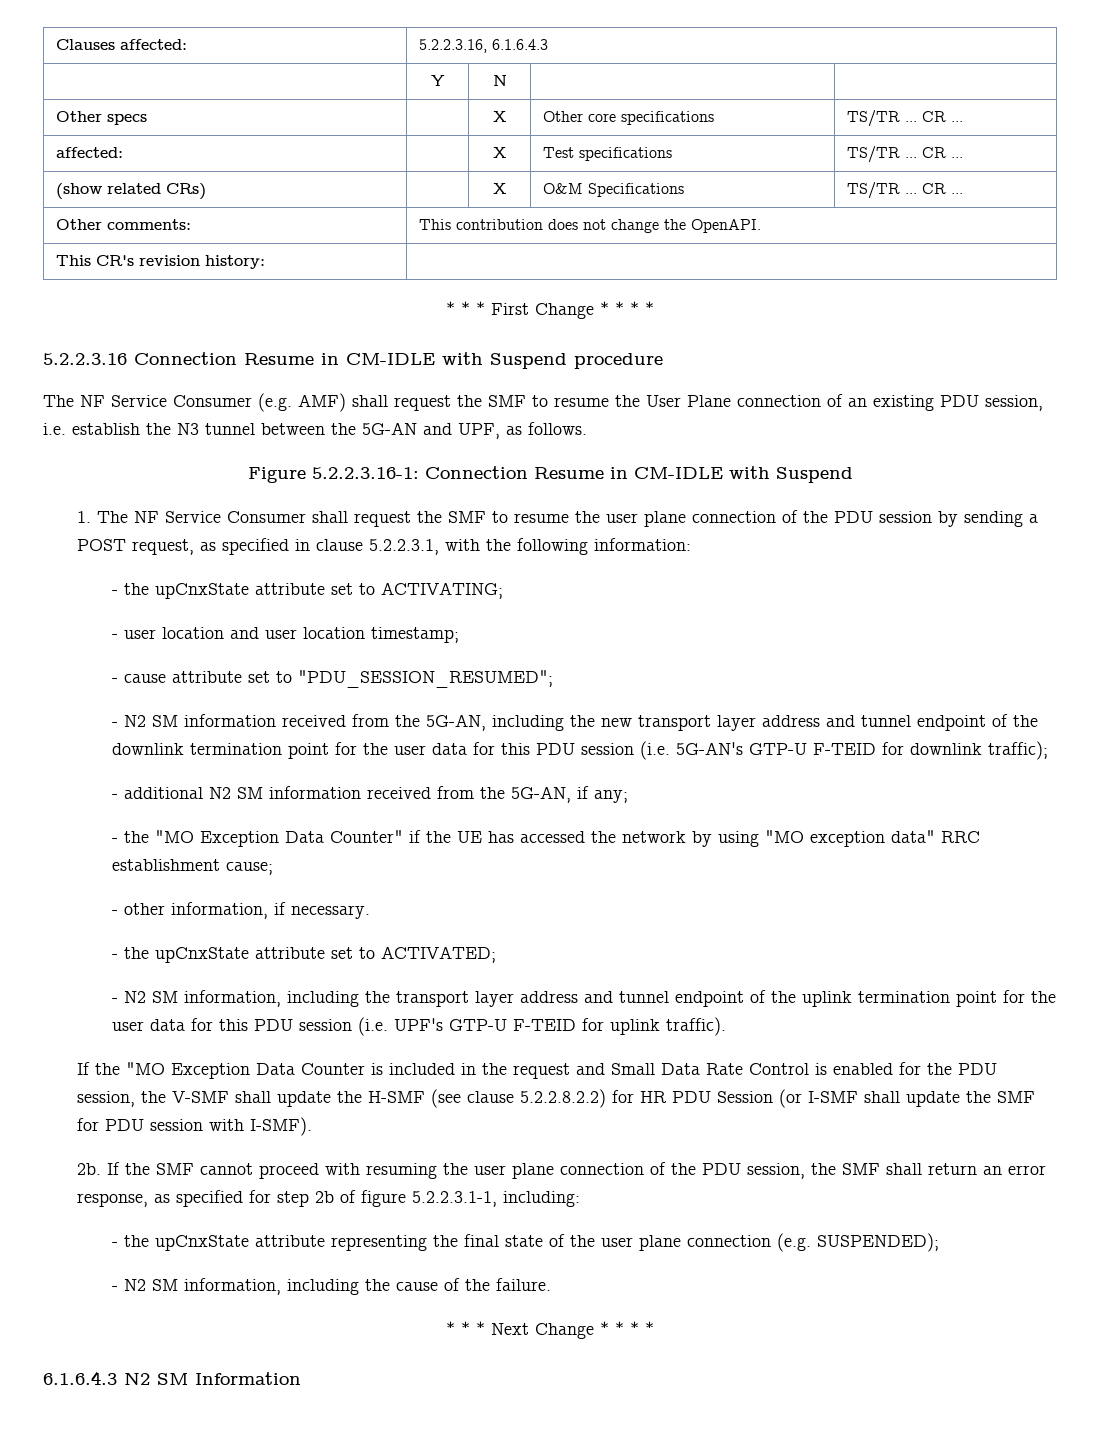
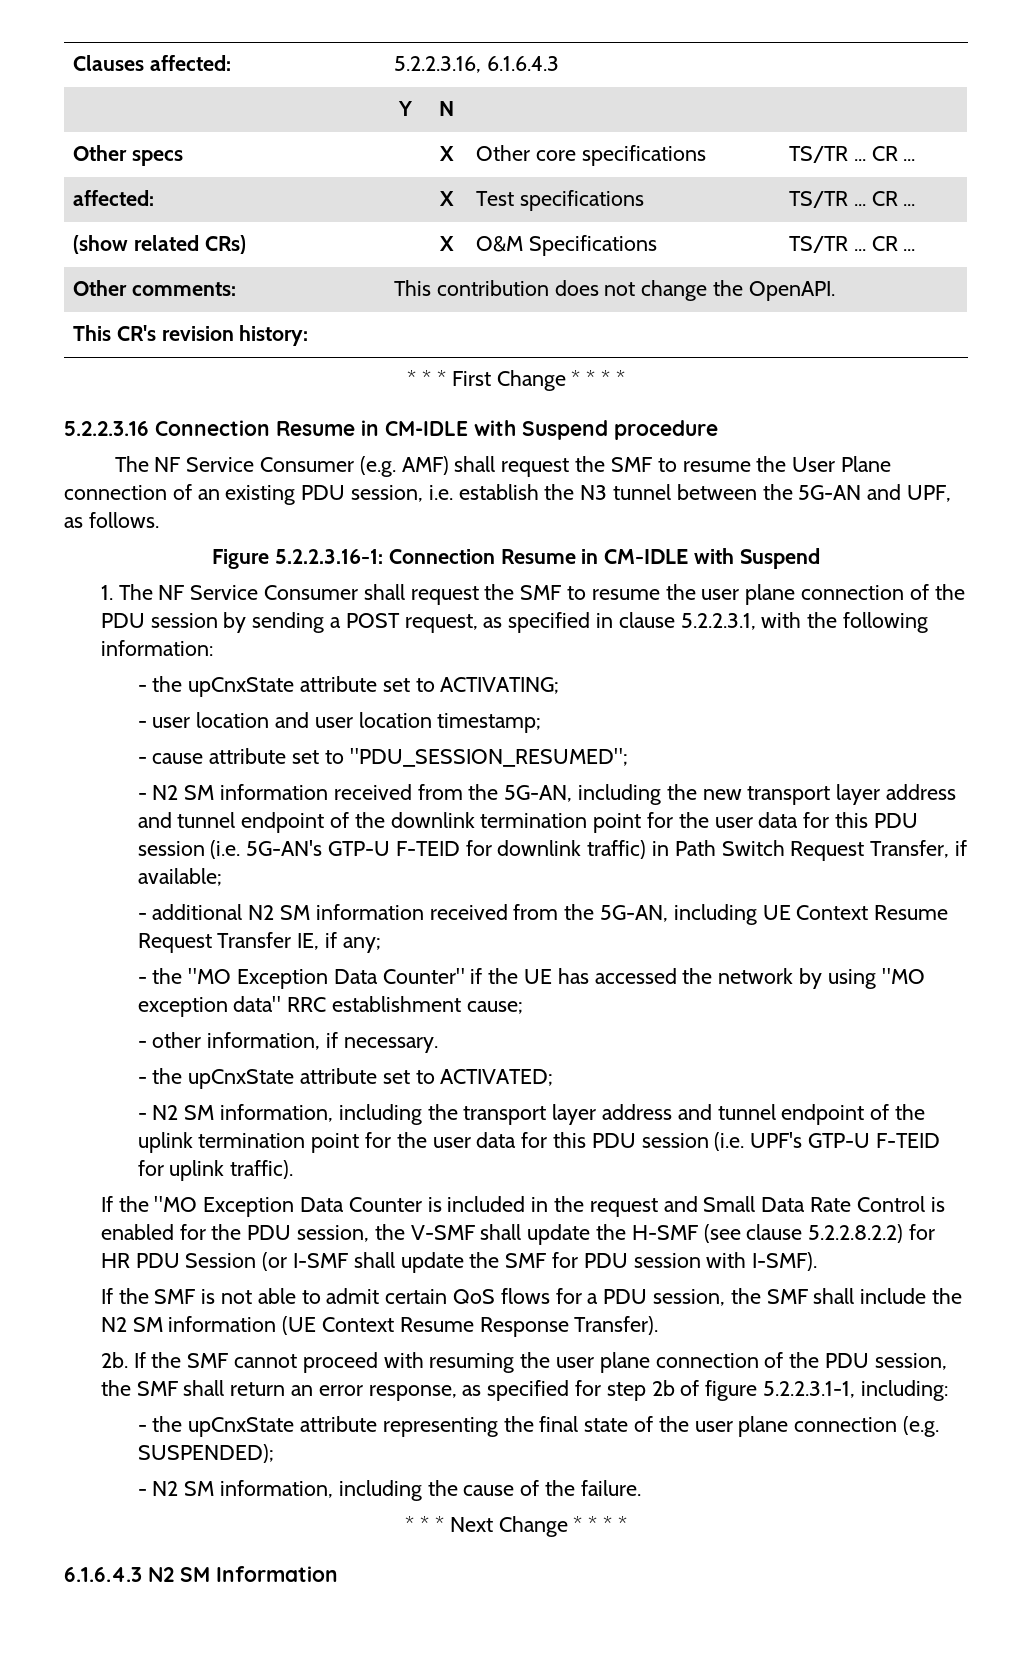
- - N2 SM information received from the 5G-AN, including the new transport layer address and tunnel endpoint of the downlink termination point for the user data for this PDU session (i.e. 5G-AN's GTP-U F-TEID for downlink traffic);
+ - N2 SM information received from the 5G-AN, including the new transport layer address and tunnel endpoint of the downlink termination point for the user data for this PDU session (i.e. 5G-AN's GTP-U F-TEID for downlink traffic) in Path Switch Request Transfer, if available;
- - additional N2 SM information received from the 5G-AN, if any;
+ - additional N2 SM information received from the 5G-AN, including UE Context Resume Request Transfer IE, if any;
+ If the SMF is not able to admit certain QoS flows for a PDU session, the SMF shall include the N2 SM information (UE Context Resume Response Transfer).

